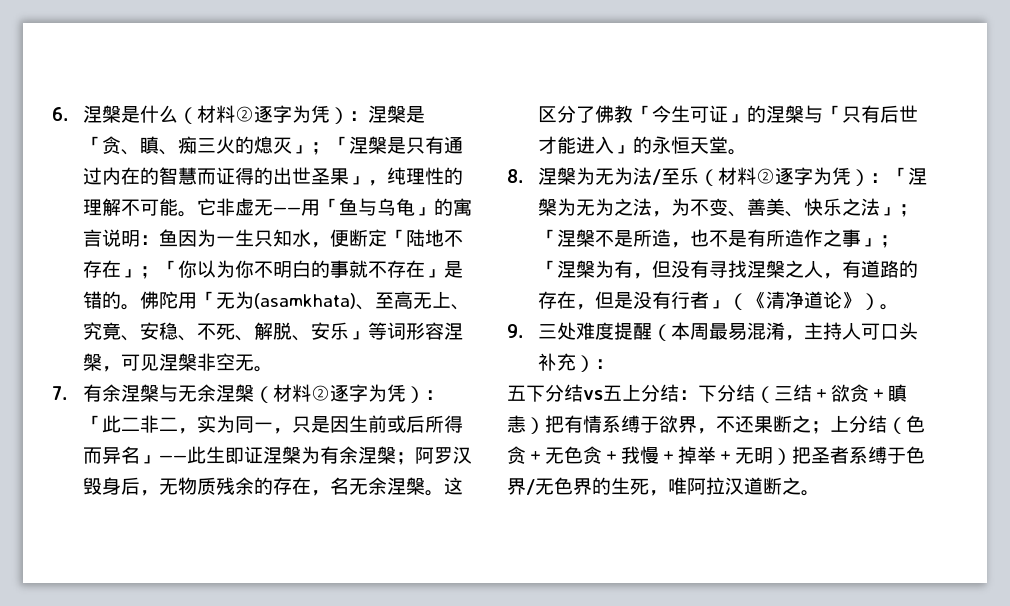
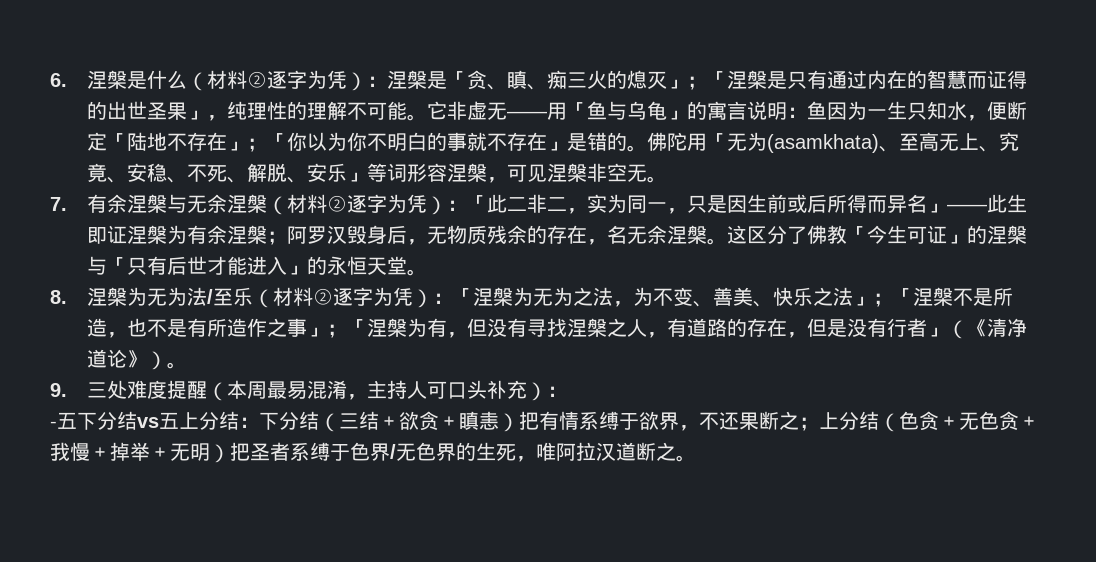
- 五下分结vs五上分结：下分结（三结＋欲贪＋瞋恚）把有情系缚于欲界，不还果断之；上分结（色贪＋无色贪＋我慢＋掉举＋无明）把圣者系缚于色界/无色界的生死，唯阿拉汉道断之。
+ -五下分结vs五上分结：下分结（三结＋欲贪＋瞋恚）把有情系缚于欲界，不还果断之；上分结（色贪＋无色贪＋我慢＋掉举＋无明）把圣者系缚于色界/无色界的生死，唯阿拉汉道断之。

